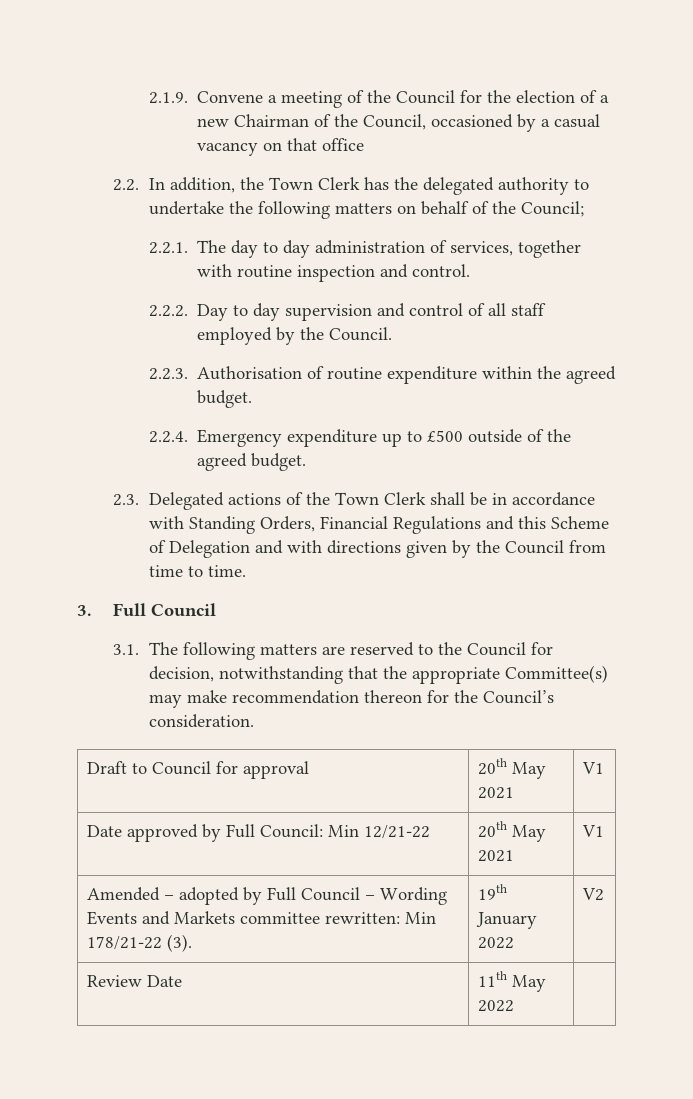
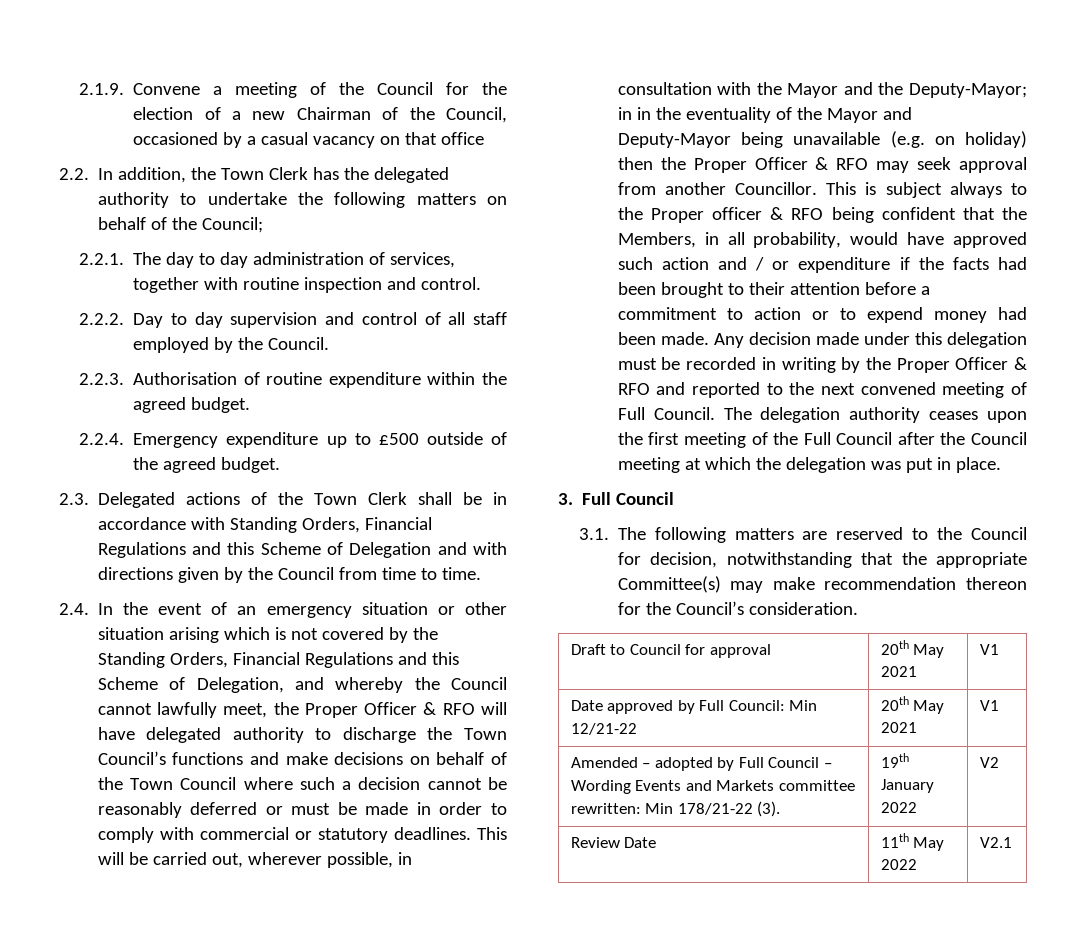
+ 2.4. In the event of an emergency situation or other situation arising which is not covered by the Standing Orders, Financial Regulations and this Scheme of Delegation, and whereby the Council cannot lawfully meet, the Proper Officer & RFO will have delegated authority to discharge the Town Council’s functions and make decisions on behalf of the Town Council where such a decision cannot be reasonably deferred or must be made in order to comply with commercial or statutory deadlines. This will be carried out, wherever possible, in consultation with the Mayor and the Deputy-Mayor; in in the eventuality of the Mayor and Deputy-Mayor being unavailable (e.g. on holiday) then the Proper Officer & RFO may seek approval from another Councillor. This is subject always to the Proper officer & RFO being confident that the Members, in all probability, would have approved such action and / or expenditure if the facts had been brought to their attention before a commitment to action or to expend money had been made. Any decision made under this delegation must be recorded in writing by the Proper Officer & RFO and reported to the next convened meeting of Full Council. The delegation authority ceases upon the first meeting of the Full Council after the Council meeting at which the delegation was put in place.
- Review Date | 11th May 2022 |
+ Review Date | 11th May 2022 | V2.1

